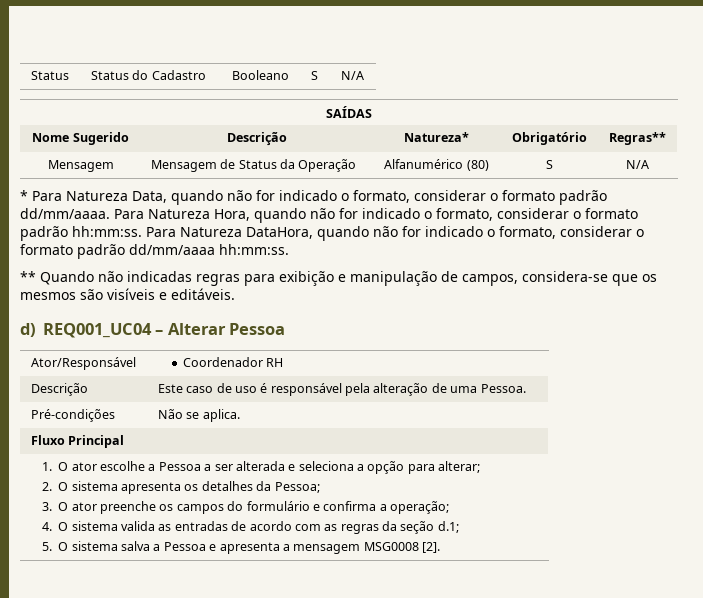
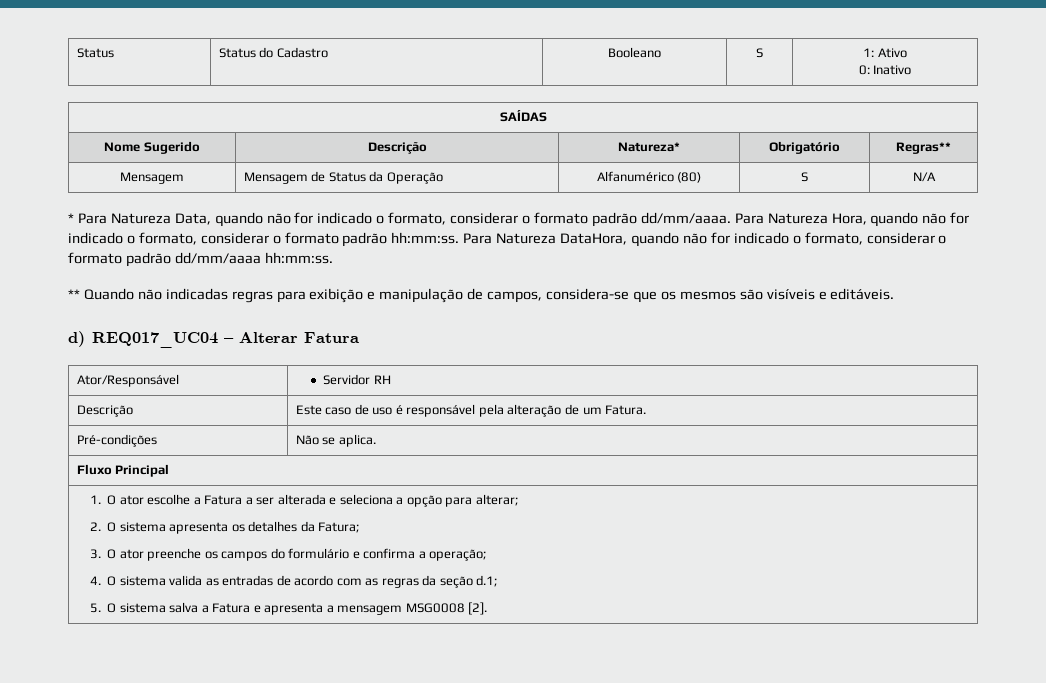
- Status | Status do Cadastro | Booleano | S | N/A
+ Status | Status do Cadastro | Booleano | S | 1: Ativo
+ 0: Inativo
- d) REQ001_UC04 – Alterar Pessoa
+ d) REQ017_UC04 – Alterar Fatura
- Ator/Responsável | Coordenador RH
+ Ator/Responsável | Servidor RH
- Descrição | Este caso de uso é responsável pela alteração de uma Pessoa.
+ Descrição | Este caso de uso é responsável pela alteração de um Fatura.
- 1. O ator escolhe a Pessoa a ser alterada e seleciona a opção para alterar;
+ 1. O ator escolhe a Fatura a ser alterada e seleciona a opção para alterar;
- 2. O sistema apresenta os detalhes da Pessoa;
+ 2. O sistema apresenta os detalhes da Fatura;
- 5. O sistema salva a Pessoa e apresenta a mensagem MSG0008 [2].
+ 5. O sistema salva a Fatura e apresenta a mensagem MSG0008 [2].

